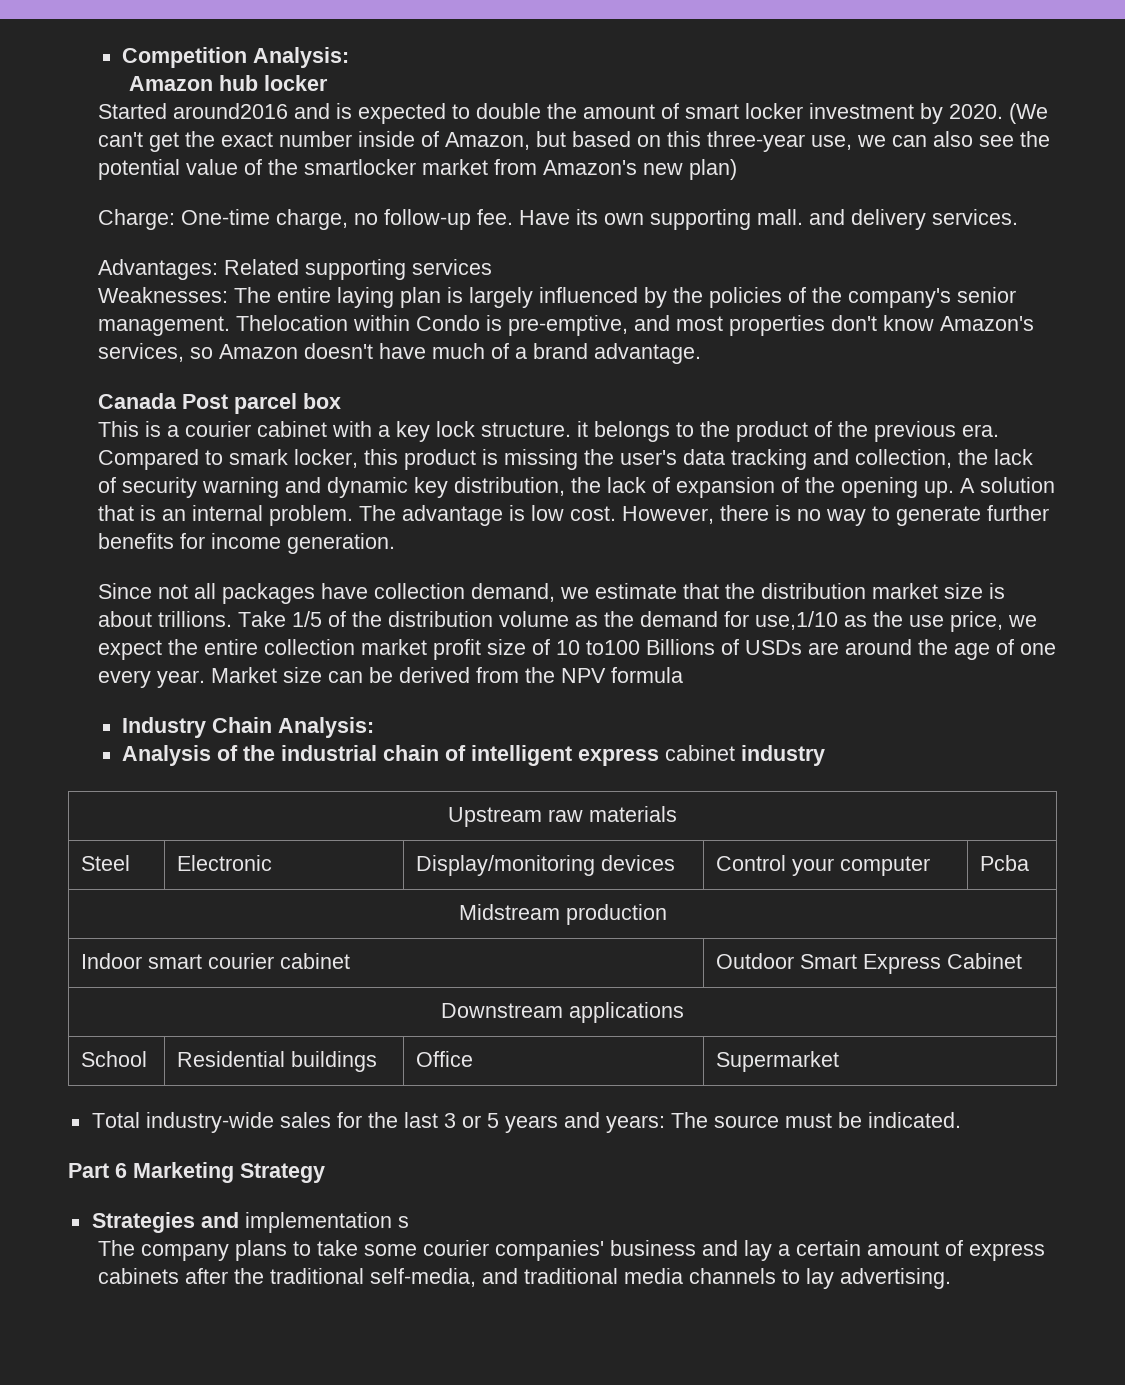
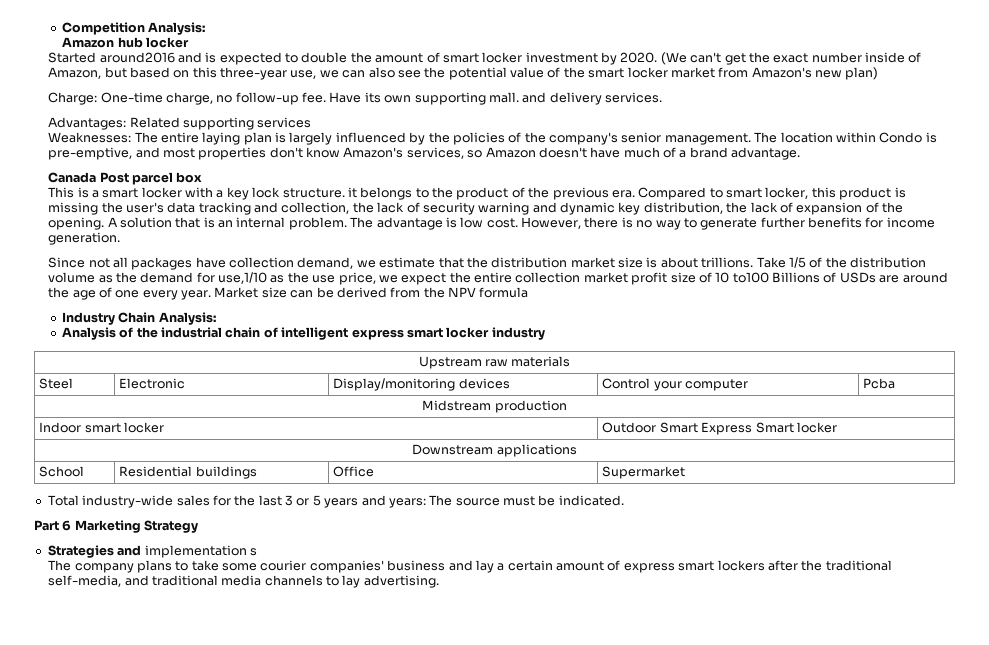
- (We can't get the exact number inside of Amazon, but based on this three-year use, we can also see the potential value of the smartlocker market from Amazon's new plan)
+ (We can't get the exact number inside of Amazon, but based on this three-year use, we can also see the potential value of the smart locker market from Amazon's new plan)
- Thelocation within Condo is pre-emptive, and most properties don't know Amazon's services, so Amazon doesn't have much of a brand advantage.
+ The location within Condo is pre-emptive, and most properties don't know Amazon's services, so Amazon doesn't have much of a brand advantage.
- This is a courier cabinet with a key lock structure. it belongs to the product of the previous era.
+ This is a smart locker with a key lock structure. it belongs to the product of the previous era.
- Compared to smark locker, this product is missing the user's data tracking and collection, the lack of security warning and dynamic key distribution, the lack of expansion of the opening up.
+ Compared to smart locker, this product is missing the user's data tracking and collection, the lack of security warning and dynamic key distribution, the lack of expansion of the opening.
- Analysis of the industrial chain of intelligent express cabinet industry
+ Analysis of the industrial chain of intelligent express smart locker industry
- Indoor smart courier cabinet | Outdoor Smart Express Cabinet
+ Indoor smart locker | Outdoor Smart Express Smart locker
- The company plans to take some courier companies' business and lay a certain amount of express cabinets after the traditional self-media, and traditional media channels to lay advertising.
+ The company plans to take some courier companies' business and lay a certain amount of express smart lockers after the traditional self-media, and traditional media channels to lay advertising.

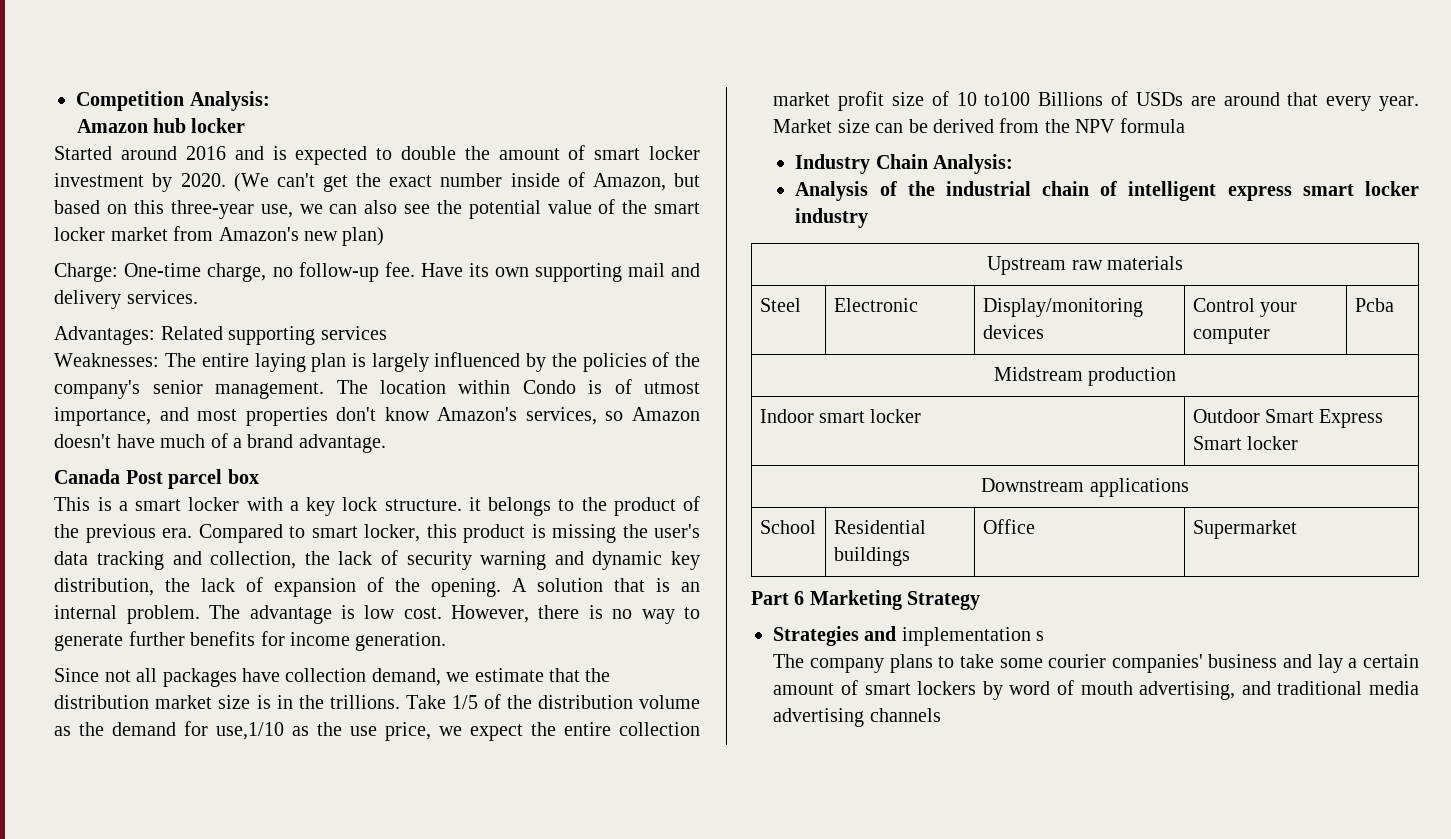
- Started around2016 and is expected to double the amount of smart locker investment by 2020.
+ Started around 2016 and is expected to double the amount of smart locker investment by 2020.
- Have its own supporting mall. and delivery services.
+ Have its own supporting mail and delivery services.
- The location within Condo is pre-emptive, and most properties don't know Amazon's services, so Amazon doesn't have much of a brand advantage.
+ The location within Condo is of utmost importance, and most properties don't know Amazon's services, so Amazon doesn't have much of a brand advantage.
- Since not all packages have collection demand, we estimate that the distribution market size is about trillions.
+ Since not all packages have collection demand, we estimate that the distribution market size is in the trillions.
- Take 1/5 of the distribution volume as the demand for use,1/10 as the use price, we expect the entire collection market profit size of 10 to100 Billions of USDs are around the age of one every year.
+ Take 1/5 of the distribution volume as the demand for use,1/10 as the use price, we expect the entire collection market profit size of 10 to100 Billions of USDs are around that every year.
- Total industry-wide sales for the last 3 or 5 years and years: The source must be indicated.
- The company plans to take some courier companies' business and lay a certain amount of express smart lockers after the traditional self-media, and traditional media channels to lay advertising.
+ The company plans to take some courier companies' business and lay a certain amount of smart lockers by word of mouth advertising, and traditional media advertising channels

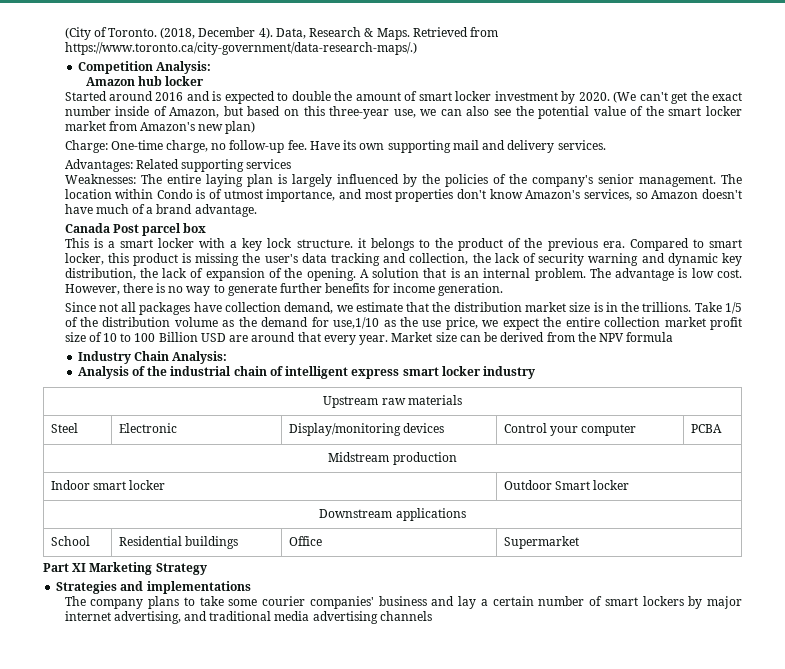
+ (City of Toronto. (2018, December 4). Data, Research & Maps. Retrieved from https://www.toronto.ca/city-government/data-research-maps/.)
- Take 1/5 of the distribution volume as the demand for use,1/10 as the use price, we expect the entire collection market profit size of 10 to100 Billions of USDs are around that every year.
+ Take 1/5 of the distribution volume as the demand for use,1/10 as the use price, we expect the entire collection market profit size of 10 to 100 Billion USD are around that every year.
- Steel | Electronic | Display/monitoring devices | Control your computer | Pcba
+ Steel | Electronic | Display/monitoring devices | Control your computer | PCBA
- Indoor smart locker | Outdoor Smart Express Smart locker
+ Indoor smart locker | Outdoor Smart locker
- Part 6 Marketing Strategy
+ Part XI Marketing Strategy
- Strategies and implementation s
+ Strategies and implementations
- The company plans to take some courier companies' business and lay a certain amount of smart lockers by word of mouth advertising, and traditional media advertising channels
+ The company plans to take some courier companies' business and lay a certain number of smart lockers by major internet advertising, and traditional media advertising channels

